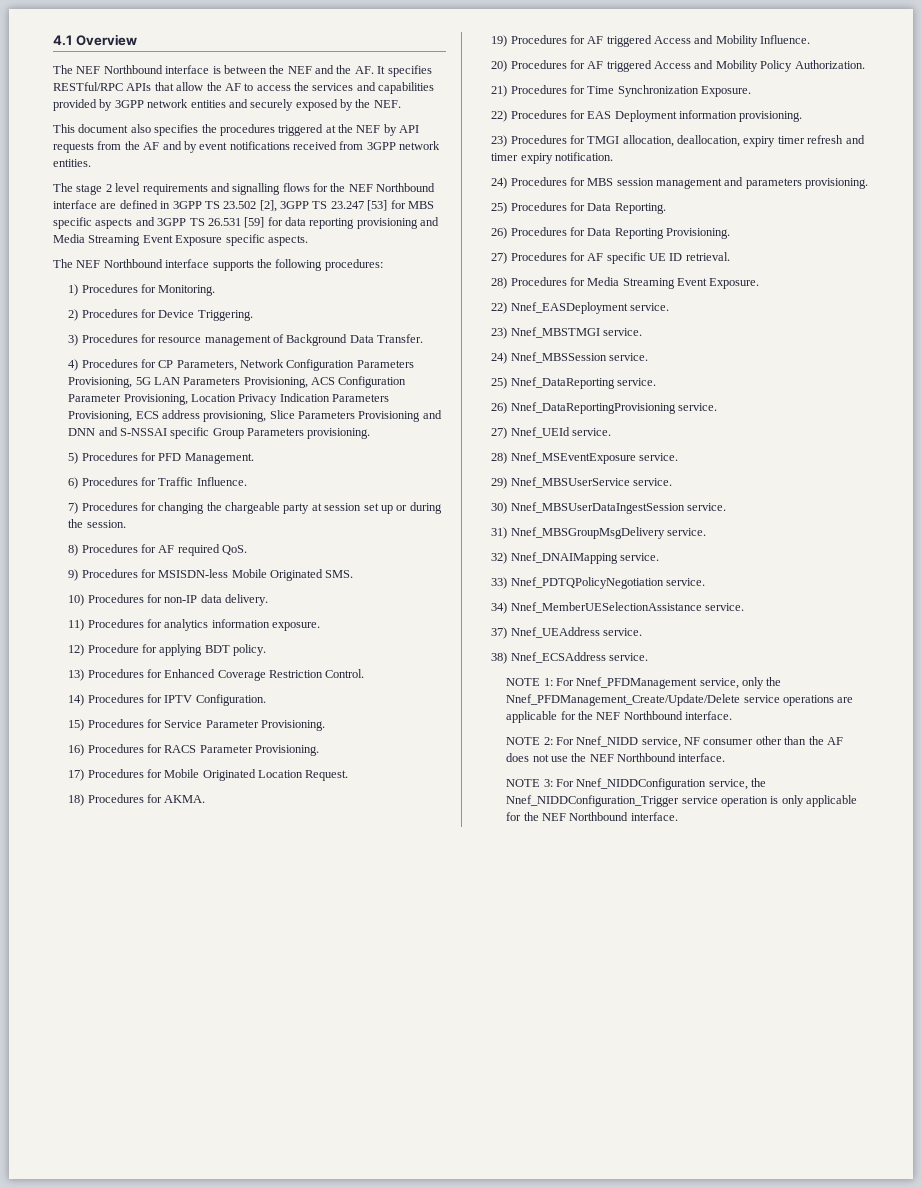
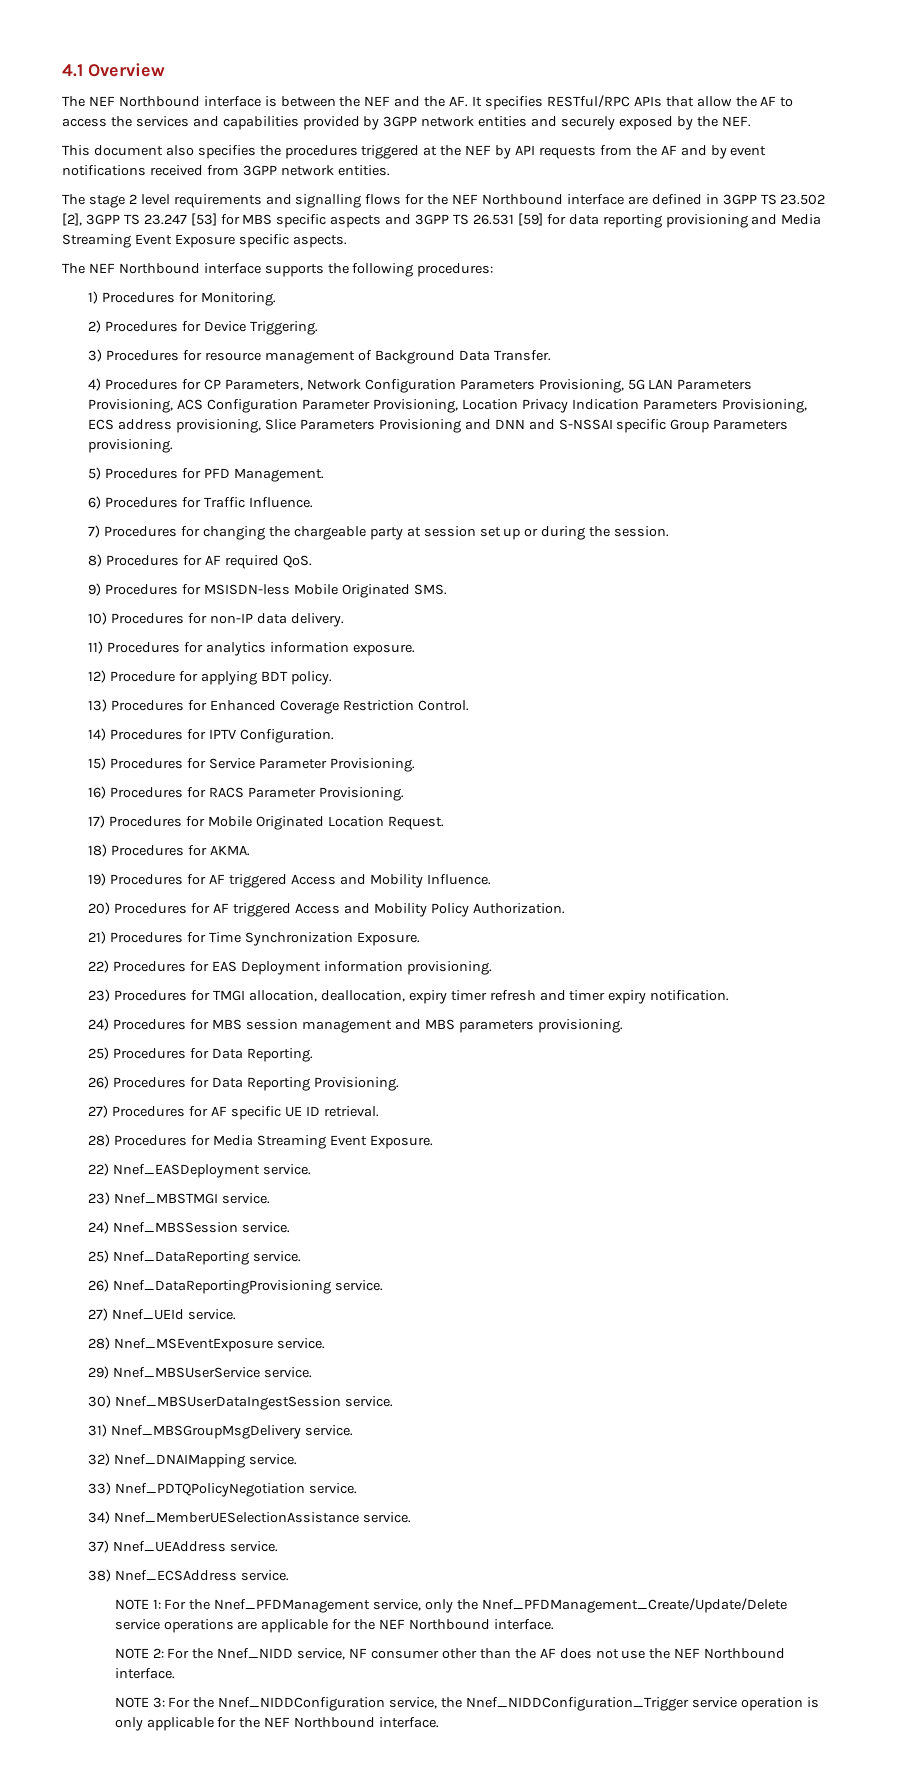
- 24) Procedures for MBS session management and parameters provisioning.
+ 24) Procedures for MBS session management and MBS parameters provisioning.
- NOTE 1: For Nnef_PFDManagement service, only the Nnef_PFDManagement_Create/Update/Delete service operations are applicable for the NEF Northbound interface.
+ NOTE 1: For the Nnef_PFDManagement service, only the Nnef_PFDManagement_Create/Update/Delete service operations are applicable for the NEF Northbound interface.
- NOTE 2: For Nnef_NIDD service, NF consumer other than the AF does not use the NEF Northbound interface.
+ NOTE 2: For the Nnef_NIDD service, NF consumer other than the AF does not use the NEF Northbound interface.
- NOTE 3: For Nnef_NIDDConfiguration service, the Nnef_NIDDConfiguration_Trigger service operation is only applicable for the NEF Northbound interface.
+ NOTE 3: For the Nnef_NIDDConfiguration service, the Nnef_NIDDConfiguration_Trigger service operation is only applicable for the NEF Northbound interface.

